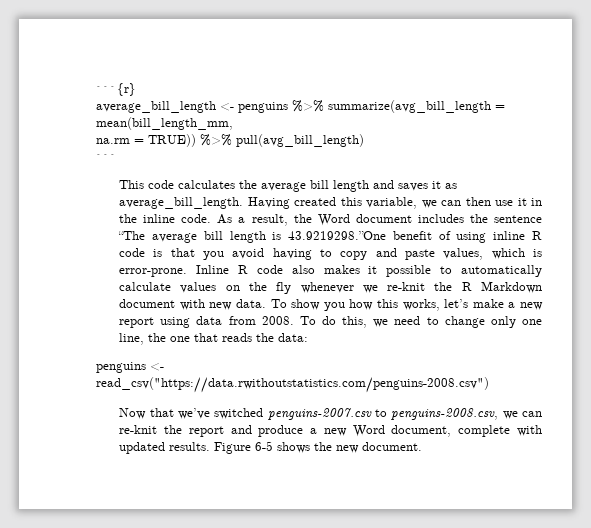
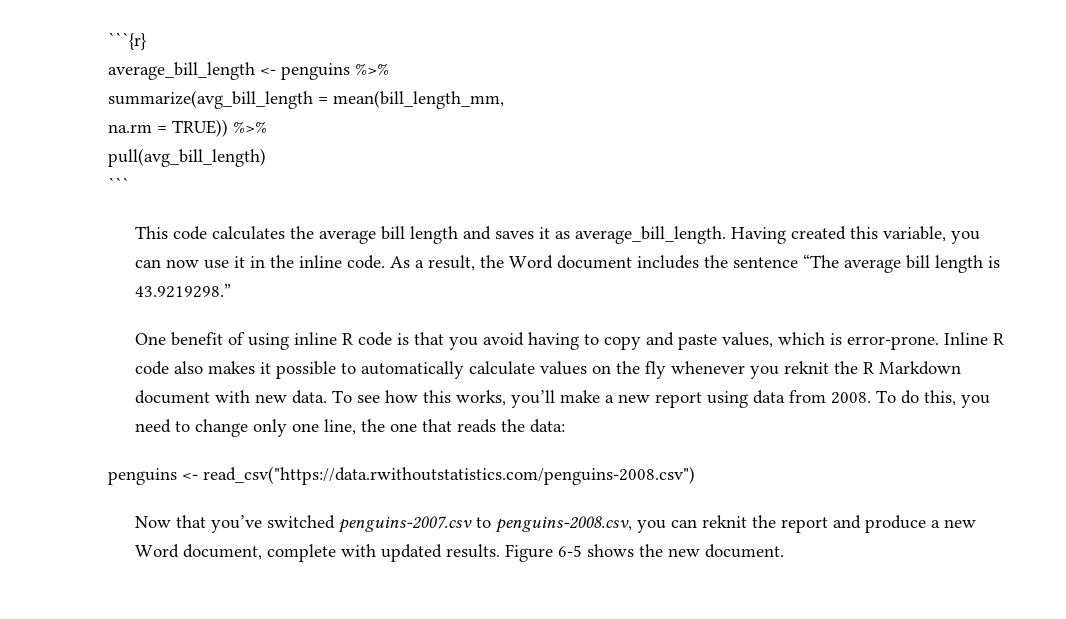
- average_bill_length <- penguins %>% summarize(avg_bill_length = mean(bill_length_mm,
+ average_bill_length <- penguins %>%
+ summarize(avg_bill_length = mean(bill_length_mm,
- na.rm = TRUE)) %>% pull(avg_bill_length)
+ na.rm = TRUE)) %>%
+ pull(avg_bill_length)
- Having created this variable, we can then use it in the inline code.
+ Having created this variable, you can now use it in the inline code.
- As a result, the Word document includes the sentence “The average bill length is 43.9219298.”One benefit of using inline R code is that you avoid having to copy and paste values, which is error-prone.
+ As a result, the Word document includes the sentence “The average bill length is 43.9219298.”
+ One benefit of using inline R code is that you avoid having to copy and paste values, which is error-prone.
- Inline R code also makes it possible to automatically calculate values on the fly whenever we re-knit the R Markdown document with new data.
+ Inline R code also makes it possible to automatically calculate values on the fly whenever you reknit the R Markdown document with new data.
- To show you how this works, let’s make a new report using data from 2008.
+ To see how this works, you’ll make a new report using data from 2008.
- To do this, we need to change only one line, the one that reads the data:
+ To do this, you need to change only one line, the one that reads the data:
- Now that we’ve switched penguins-2007.csv to penguins-2008.csv, we can re-knit the report and produce a new Word document, complete with updated results.
+ Now that you’ve switched penguins-2007.csv to penguins-2008.csv, you can reknit the report and produce a new Word document, complete with updated results.

